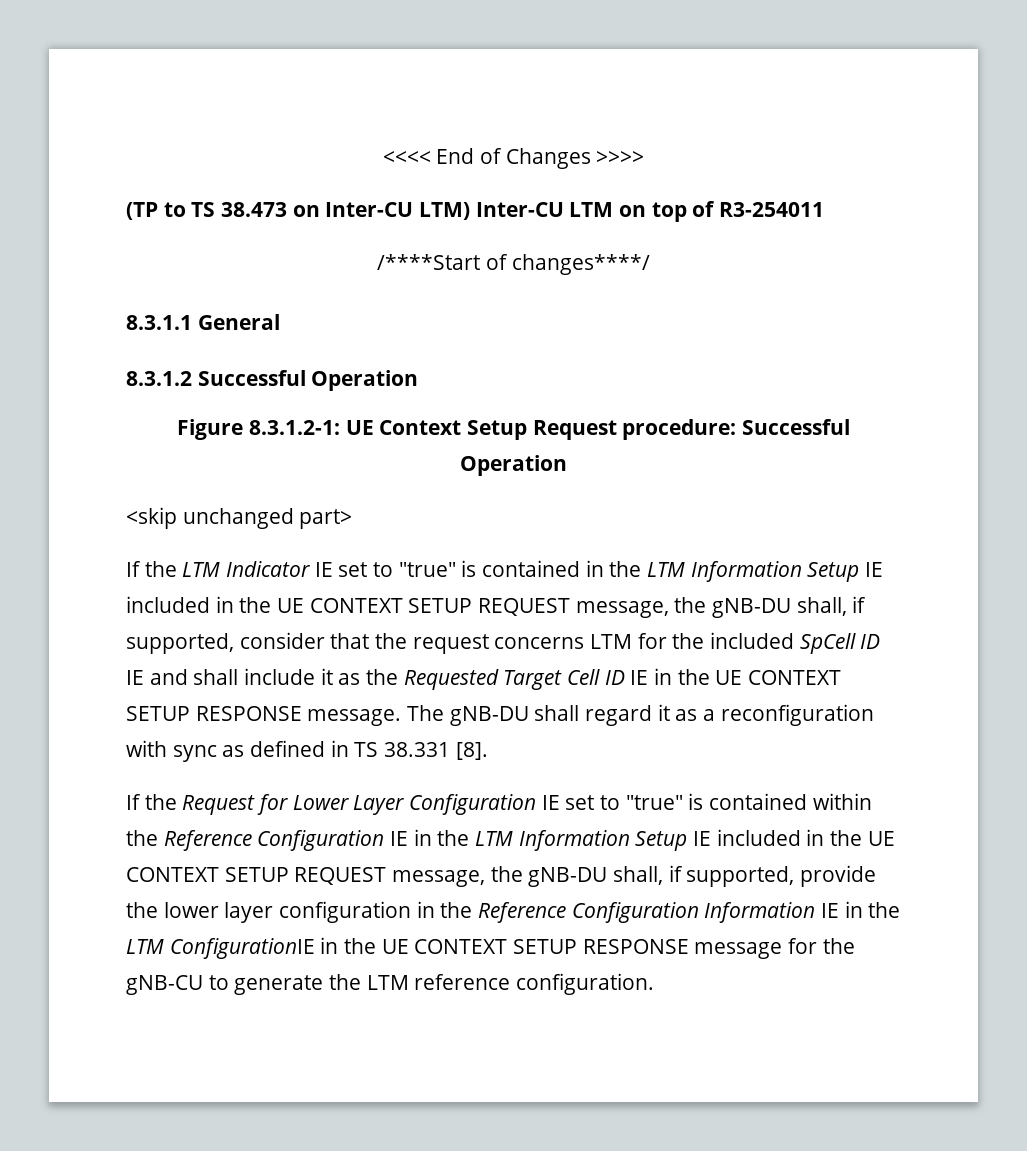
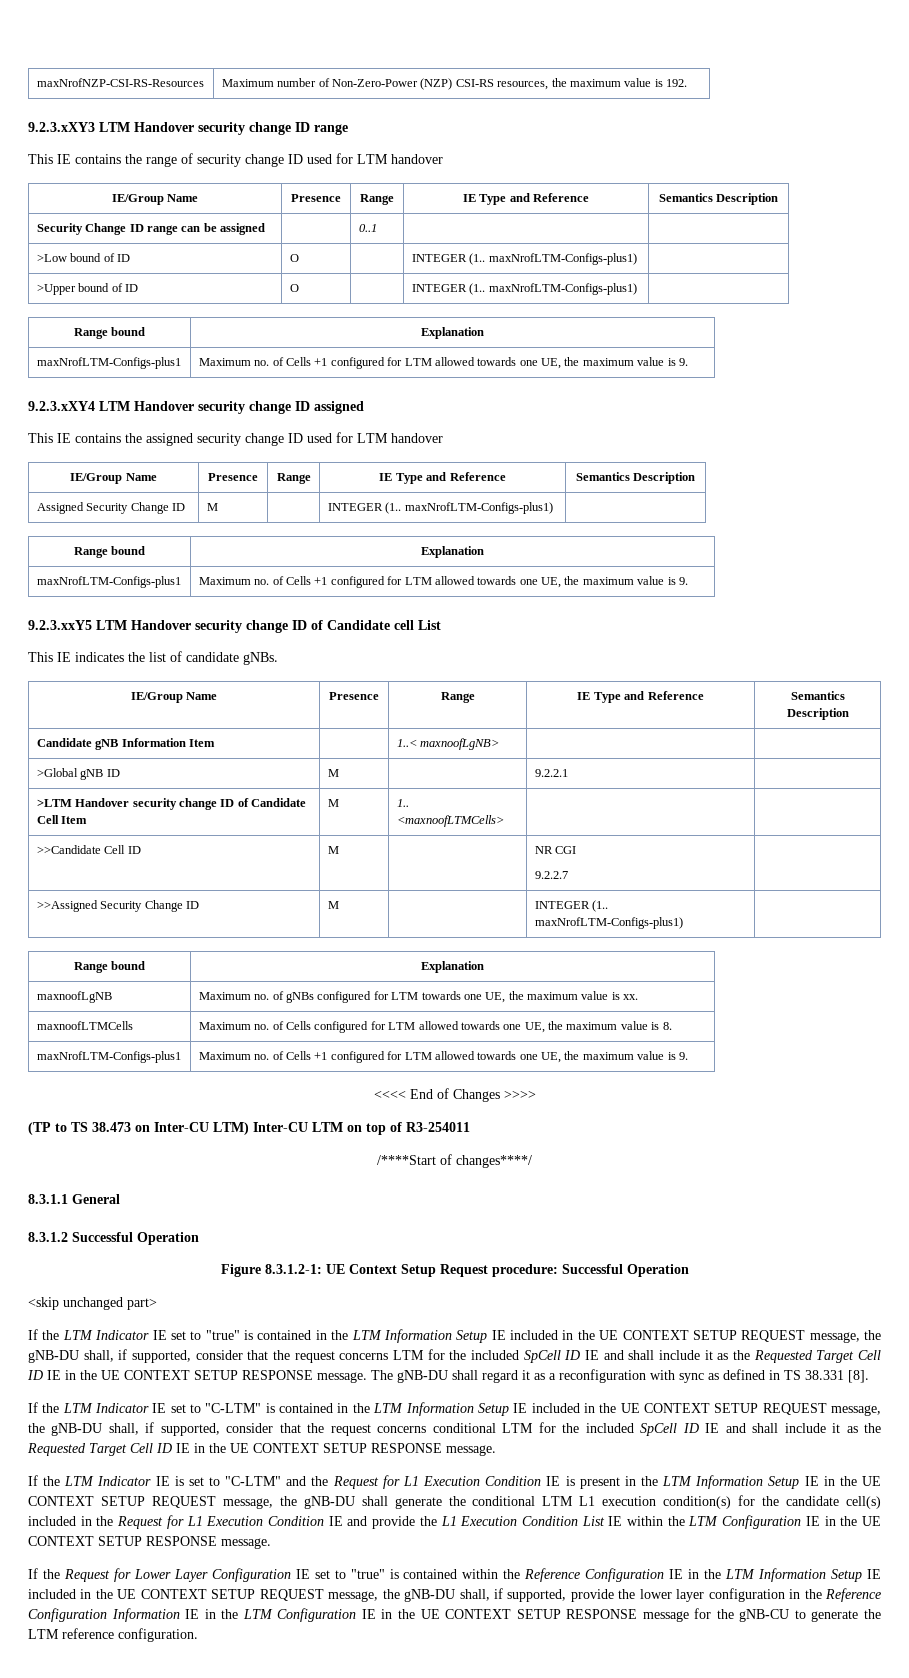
+ maxNrofNZP-CSI-RS-Resources | Maximum number of Non-Zero-Power (NZP) CSI-RS resources, the maximum value is 192.
+ 9.2.3.xXY3 LTM Handover security change ID range
+ This IE contains the range of security change ID used for LTM handover
+ IE/Group Name | Presence | Range | IE Type and Reference | Semantics Description
+ Security Change ID range can be assigned | | 0..1 | |
+ >Low bound of ID | O | | INTEGER (1.. maxNrofLTM-Configs-plus1) |
+ >Upper bound of ID | O | | INTEGER (1.. maxNrofLTM-Configs-plus1) |
+ Range bound | Explanation
+ maxNrofLTM-Configs-plus1 | Maximum no. of Cells +1 configured for LTM allowed towards one UE, the maximum value is 9.
+ 9.2.3.xXY4 LTM Handover security change ID assigned
+ This IE contains the assigned security change ID used for LTM handover
+ IE/Group Name | Presence | Range | IE Type and Reference | Semantics Description
+ Assigned Security Change ID | M | | INTEGER (1.. maxNrofLTM-Configs-plus1) |
+ Range bound | Explanation
+ maxNrofLTM-Configs-plus1 | Maximum no. of Cells +1 configured for LTM allowed towards one UE, the maximum value is 9.
+ 9.2.3.xxY5 LTM Handover security change ID of Candidate cell List
+ This IE indicates the list of candidate gNBs.
+ IE/Group Name | Presence | Range | IE Type and Reference | Semantics Description
+ Candidate gNB Information Item | | 1..< maxnoofLgNB> | |
+ >Global gNB ID | M | | 9.2.2.1 |
+ >LTM Handover security change ID of Candidate Cell Item | M | 1.. <maxnoofLTMCells> | |
+ >>Candidate Cell ID | M | | NR CGI
+ 9.2.2.7 |
+ >>Assigned Security Change ID | M | | INTEGER (1.. maxNrofLTM-Configs-plus1) |
+ Range bound | Explanation
+ maxnoofLgNB | Maximum no. of gNBs configured for LTM towards one UE, the maximum value is xx.
+ maxnoofLTMCells | Maximum no. of Cells configured for LTM allowed towards one UE, the maximum value is 8.
+ maxNrofLTM-Configs-plus1 | Maximum no. of Cells +1 configured for LTM allowed towards one UE, the maximum value is 9.
+ If the LTM Indicator IE set to "C-LTM" is contained in the LTM Information Setup IE included in the UE CONTEXT SETUP REQUEST message, the gNB-DU shall, if supported, consider that the request concerns conditional LTM for the included SpCell ID IE and shall include it as the Requested Target Cell ID IE in the UE CONTEXT SETUP RESPONSE message.
+ If the LTM Indicator IE is set to "C-LTM" and the Request for L1 Execution Condition IE is present in the LTM Information Setup IE in the UE CONTEXT SETUP REQUEST message, the gNB-DU shall generate the conditional LTM L1 execution condition(s) for the candidate cell(s) included in the Request for L1 Execution Condition IE and provide the L1 Execution Condition List IE within the LTM Configuration IE in the UE CONTEXT SETUP RESPONSE message.
- If the Request for Lower Layer Configuration IE set to "true" is contained within the Reference Configuration IE in the LTM Information Setup IE included in the UE CONTEXT SETUP REQUEST message, the gNB-DU shall, if supported, provide the lower layer configuration in the Reference Configuration Information IE in the LTM ConfigurationIE in the UE CONTEXT SETUP RESPONSE message for the gNB-CU to generate the LTM reference configuration.
+ If the Request for Lower Layer Configuration IE set to "true" is contained within the Reference Configuration IE in the LTM Information Setup IE included in the UE CONTEXT SETUP REQUEST message, the gNB-DU shall, if supported, provide the lower layer configuration in the Reference Configuration Information IE in the LTM Configuration IE in the UE CONTEXT SETUP RESPONSE message for the gNB-CU to generate the LTM reference configuration.

